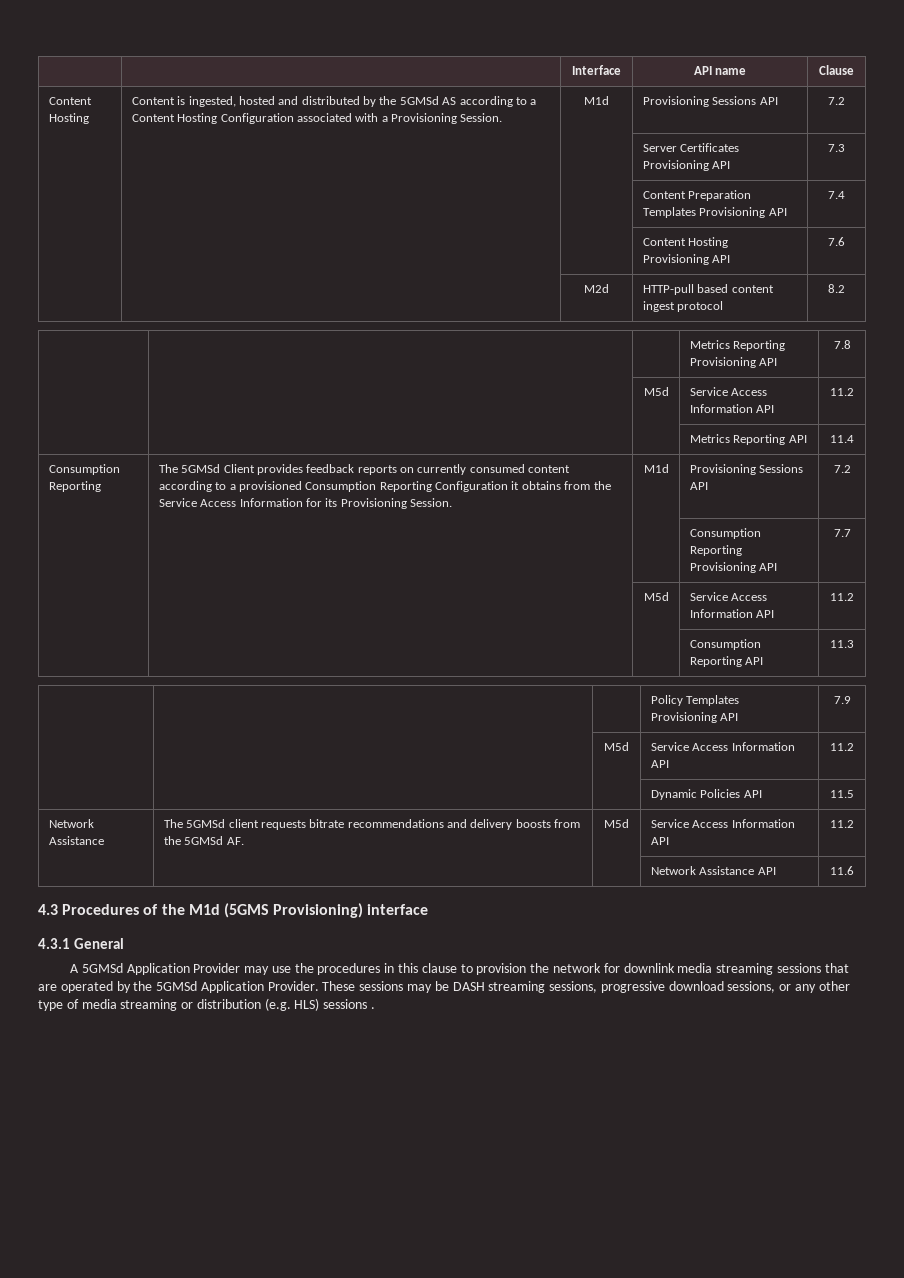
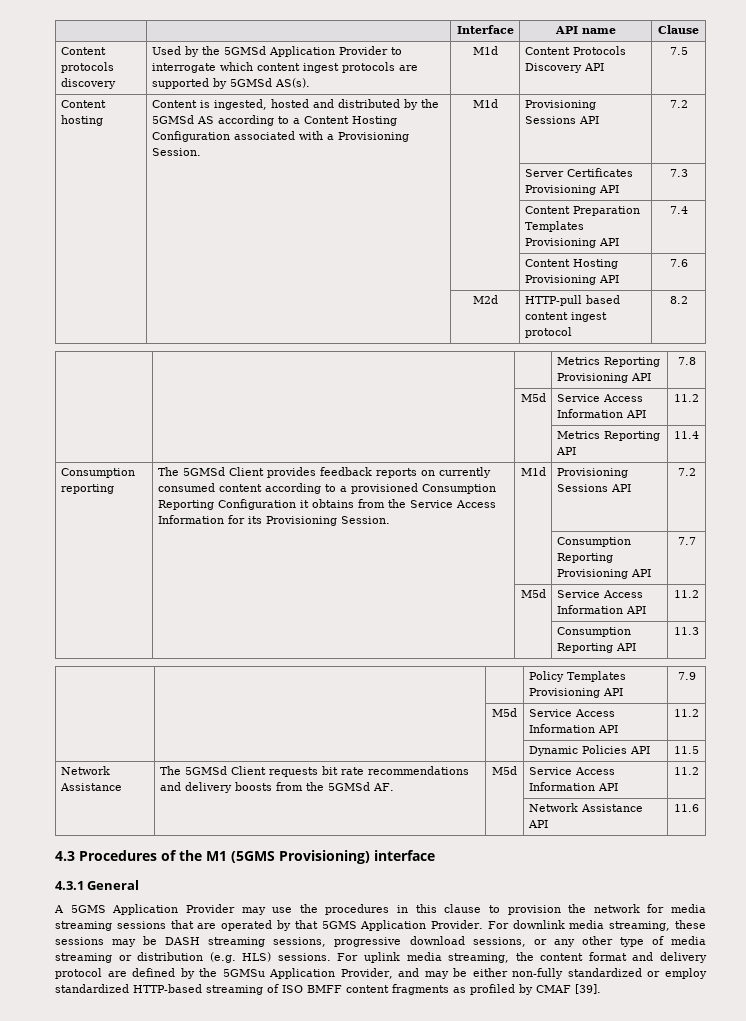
- Content Hosting | Content is ingested, hosted and distributed by the 5GMSd AS according to a Content Hosting Configuration associated with a Provisioning Session. | M1d | Provisioning Sessions API | 7.2
+ Content protocols discovery | Used by the 5GMSd Application Provider to interrogate which content ingest protocols are supported by 5GMSd AS(s). | M1d | Content Protocols Discovery API | 7.5
+ Content hosting | Content is ingested, hosted and distributed by the 5GMSd AS according to a Content Hosting Configuration associated with a Provisioning Session. | M1d | Provisioning Sessions API | 7.2
- Consumption Reporting | The 5GMSd Client provides feedback reports on currently consumed content according to a provisioned Consumption Reporting Configuration it obtains from the Service Access Information for its Provisioning Session. | M1d | Provisioning Sessions API | 7.2
+ Consumption reporting | The 5GMSd Client provides feedback reports on currently consumed content according to a provisioned Consumption Reporting Configuration it obtains from the Service Access Information for its Provisioning Session. | M1d | Provisioning Sessions API | 7.2
- Network Assistance | The 5GMSd client requests bitrate recommendations and delivery boosts from the 5GMSd AF. | M5d | Service Access Information API | 11.2
+ Network Assistance | The 5GMSd Client requests bit rate recommendations and delivery boosts from the 5GMSd AF. | M5d | Service Access Information API | 11.2
- 4.3 Procedures of the M1d (5GMS Provisioning) interface
+ 4.3 Procedures of the M1 (5GMS Provisioning) interface
- A 5GMSd Application Provider may use the procedures in this clause to provision the network for downlink media streaming sessions that are operated by the 5GMSd Application Provider. These sessions may be DASH streaming sessions, progressive download sessions, or any other type of media streaming or distribution (e.g. HLS) sessions .
+ A 5GMS Application Provider may use the procedures in this clause to provision the network for media streaming sessions that are operated by that 5GMS Application Provider. For downlink media streaming, these sessions may be DASH streaming sessions, progressive download sessions, or any other type of media streaming or distribution (e.g. HLS) sessions. For uplink media streaming, the content format and delivery protocol are defined by the 5GMSu Application Provider, and may be either non-fully standardized or employ standardized HTTP-based streaming of ISO BMFF content fragments as profiled by CMAF [39].

